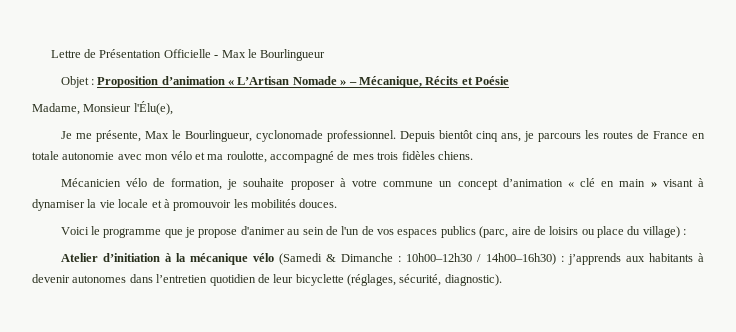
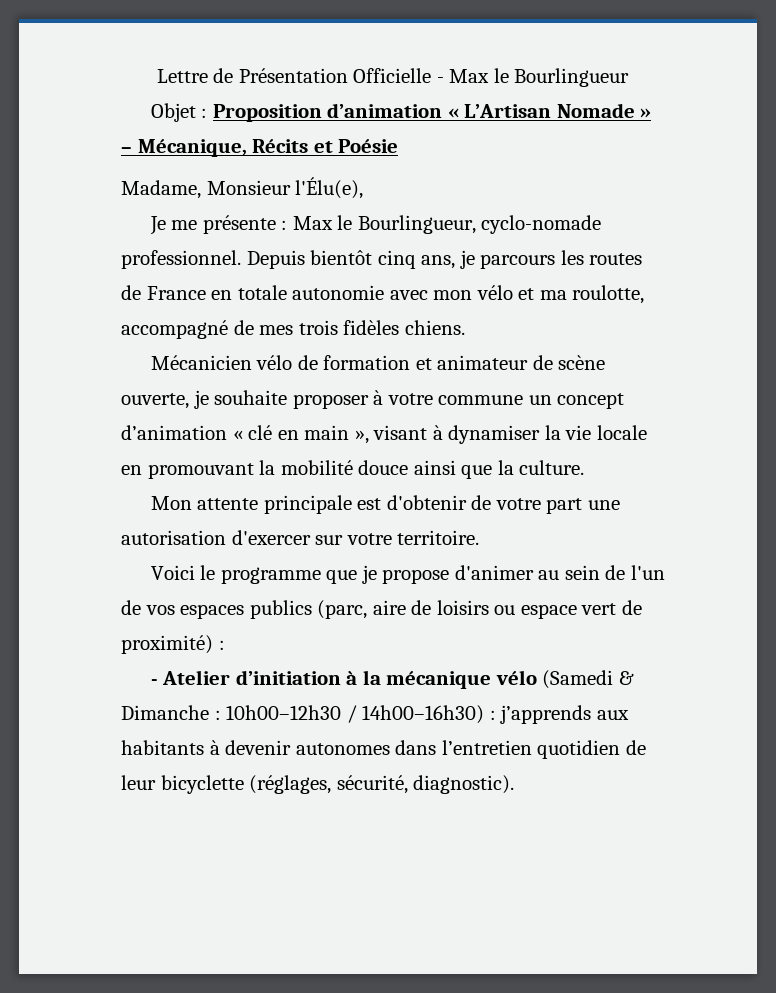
- Je me présente, Max le Bourlingueur, cyclonomade professionnel.
+ Je me présente : Max le Bourlingueur, cyclo-nomade professionnel.
- Mécanicien vélo de formation, je souhaite proposer à votre commune un concept d’animation « clé en main » visant à dynamiser la vie locale et à promouvoir les mobilités douces.
+ Mécanicien vélo de formation et animateur de scène ouverte, je souhaite proposer à votre commune un concept d’animation « clé en main », visant à dynamiser la vie locale en promouvant la mobilité douce ainsi que la culture.
+ Mon attente principale est d'obtenir de votre part une autorisation d'exercer sur votre territoire.
- Voici le programme que je propose d'animer au sein de l'un de vos espaces publics (parc, aire de loisirs ou place du village) :
+ Voici le programme que je propose d'animer au sein de l'un de vos espaces publics (parc, aire de loisirs ou espace vert de proximité) :
- Atelier d’initiation à la mécanique vélo (Samedi & Dimanche : 10h00–12h30 / 14h00–16h30) : j’apprends aux habitants à devenir autonomes dans l’entretien quotidien de leur bicyclette (réglages, sécurité, diagnostic).
+ - Atelier d’initiation à la mécanique vélo (Samedi & Dimanche : 10h00–12h30 / 14h00–16h30) : j’apprends aux habitants à devenir autonomes dans l’entretien quotidien de leur bicyclette (réglages, sécurité, diagnostic).

